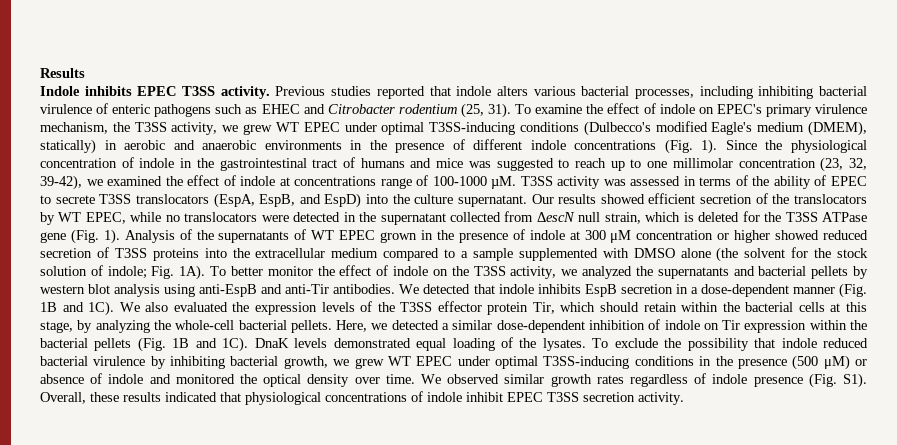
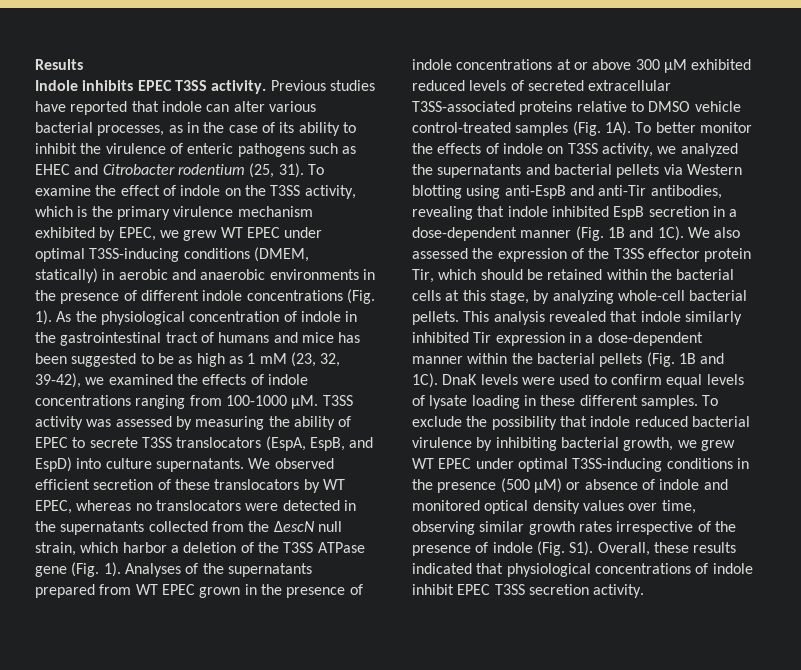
- Previous studies reported that indole alters various bacterial processes, including inhibiting bacterial virulence of enteric pathogens such as EHEC and Citrobacter rodentium (25, 31).
+ Previous studies have reported that indole can alter various bacterial processes, as in the case of its ability to inhibit the virulence of enteric pathogens such as EHEC and Citrobacter rodentium (25, 31).
- To examine the effect of indole on EPEC's primary virulence mechanism, the T3SS activity, we grew WT EPEC under optimal T3SS-inducing conditions (Dulbecco's modified Eagle's medium (DMEM), statically) in aerobic and anaerobic environments in the presence of different indole concentrations (Fig. 1).
+ To examine the effect of indole on the T3SS activity, which is the primary virulence mechanism exhibited by EPEC, we grew WT EPEC under optimal T3SS-inducing conditions (DMEM, statically) in aerobic and anaerobic environments in the presence of different indole concentrations (Fig. 1).
- Since the physiological concentration of indole in the gastrointestinal tract of humans and mice was suggested to reach up to one millimolar concentration (23, 32, 39-42), we examined the effect of indole at concentrations range of 100-1000 µM.
+ As the physiological concentration of indole in the gastrointestinal tract of humans and mice has been suggested to be as high as 1 mM (23, 32, 39-42), we examined the effects of indole concentrations ranging from 100-1000 µM.
- T3SS activity was assessed in terms of the ability of EPEC to secrete T3SS translocators (EspA, EspB, and EspD) into the culture supernatant. Our results showed efficient secretion of the translocators by WT EPEC, while no translocators were detected in the supernatant collected from ΔescN null strain, which is deleted for the T3SS ATPase gene (Fig. 1).
+ T3SS activity was assessed by measuring the ability of EPEC to secrete T3SS translocators (EspA, EspB, and EspD) into culture supernatants. We observed efficient secretion of these translocators by WT EPEC, whereas no translocators were detected in the supernatants collected from the ΔescN null strain, which harbor a deletion of the T3SS ATPase gene (Fig. 1).
- Analysis of the supernatants of WT EPEC grown in the presence of indole at 300 μM concentration or higher showed reduced secretion of T3SS proteins into the extracellular medium compared to a sample supplemented with DMSO alone (the solvent for the stock solution of indole; Fig. 1A).
+ Analyses of the supernatants prepared from WT EPEC grown in the presence of indole concentrations at or above 300 μM exhibited reduced levels of secreted extracellular T3SS-associated proteins relative to DMSO vehicle control-treated samples (Fig. 1A).
- To better monitor the effect of indole on the T3SS activity, we analyzed the supernatants and bacterial pellets by western blot analysis using anti-EspB and anti-Tir antibodies. We detected that indole inhibits EspB secretion in a dose-dependent manner (Fig. 1B and 1C).
+ To better monitor the effects of indole on T3SS activity, we analyzed the supernatants and bacterial pellets via Western blotting using anti-EspB and anti-Tir antibodies, revealing that indole inhibited EspB secretion in a dose-dependent manner (Fig. 1B and 1C).
- We also evaluated the expression levels of the T3SS effector protein Tir, which should retain within the bacterial cells at this stage, by analyzing the whole-cell bacterial pellets.
+ We also assessed the expression of the T3SS effector protein Tir, which should be retained within the bacterial cells at this stage, by analyzing whole-cell bacterial pellets.
- Here, we detected a similar dose-dependent inhibition of indole on Tir expression within the bacterial pellets (Fig. 1B and 1C).
+ This analysis revealed that indole similarly inhibited Tir expression in a dose-dependent manner within the bacterial pellets (Fig. 1B and 1C).
- DnaK levels demonstrated equal loading of the lysates.
+ DnaK levels were used to confirm equal levels of lysate loading in these different samples.
- To exclude the possibility that indole reduced bacterial virulence by inhibiting bacterial growth, we grew WT EPEC under optimal T3SS-inducing conditions in the presence (500 μM) or absence of indole and monitored the optical density over time. We observed similar growth rates regardless of indole presence (Fig. S1). Overall, these results indicated that physiological concentrations of indole inhibit EPEC T3SS secretion activity.
+ To exclude the possibility that indole reduced bacterial virulence by inhibiting bacterial growth, we grew WT EPEC under optimal T3SS-inducing conditions in the presence (500 μM) or absence of indole and monitored optical density values over time, observing similar growth rates irrespective of the presence of indole (Fig. S1). Overall, these results indicated that physiological concentrations of indole inhibit EPEC T3SS secretion activity.

